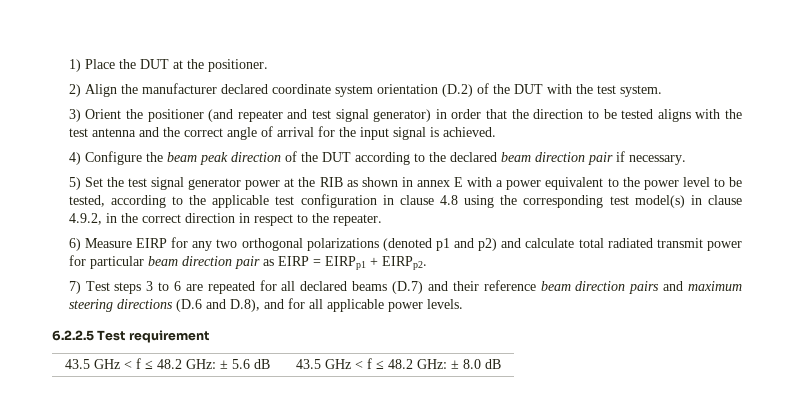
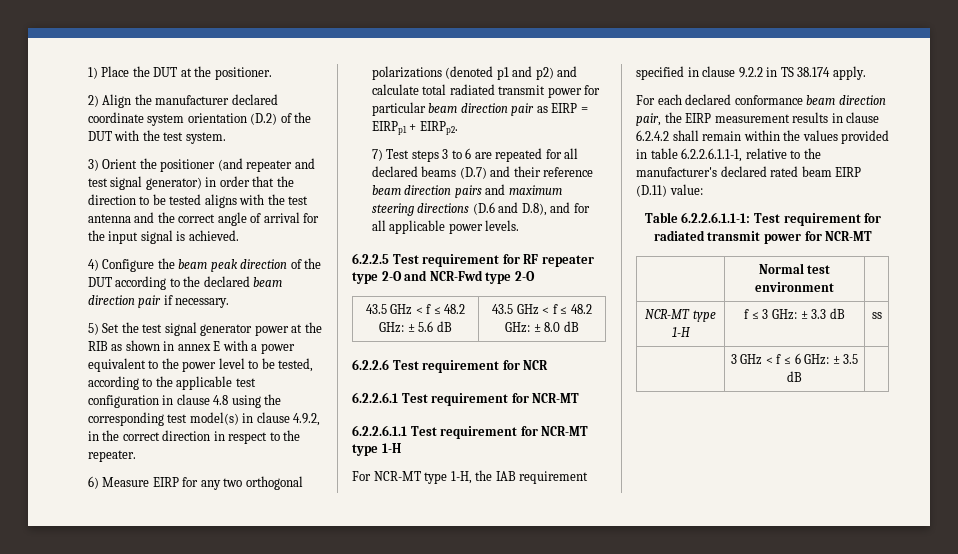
- 6.2.2.5 Test requirement
+ 6.2.2.5 Test requirement for RF repeater type 2-O and NCR-Fwd type 2-O
+ 6.2.2.6 Test requirement for NCR
+ 6.2.2.6.1 Test requirement for NCR-MT
+ 6.2.2.6.1.1 Test requirement for NCR-MT type 1-H
+ For NCR-MT type 1-H, the IAB requirement specified in clause 9.2.2 in TS 38.174 apply.
+ For each declared conformance beam direction pair, the EIRP measurement results in clause 6.2.4.2 shall remain within the values provided in table 6.2.2.6.1.1-1, relative to the manufacturer's declared rated beam EIRP (D.11) value:
+ Table 6.2.2.6.1.1-1: Test requirement for radiated transmit power for NCR-MT
+ | Normal test environment |
+ NCR-MT type 1-H | f ≤ 3 GHz: ± 3.3 dB | ss
+ | 3 GHz < f ≤ 6 GHz: ± 3.5 dB |

